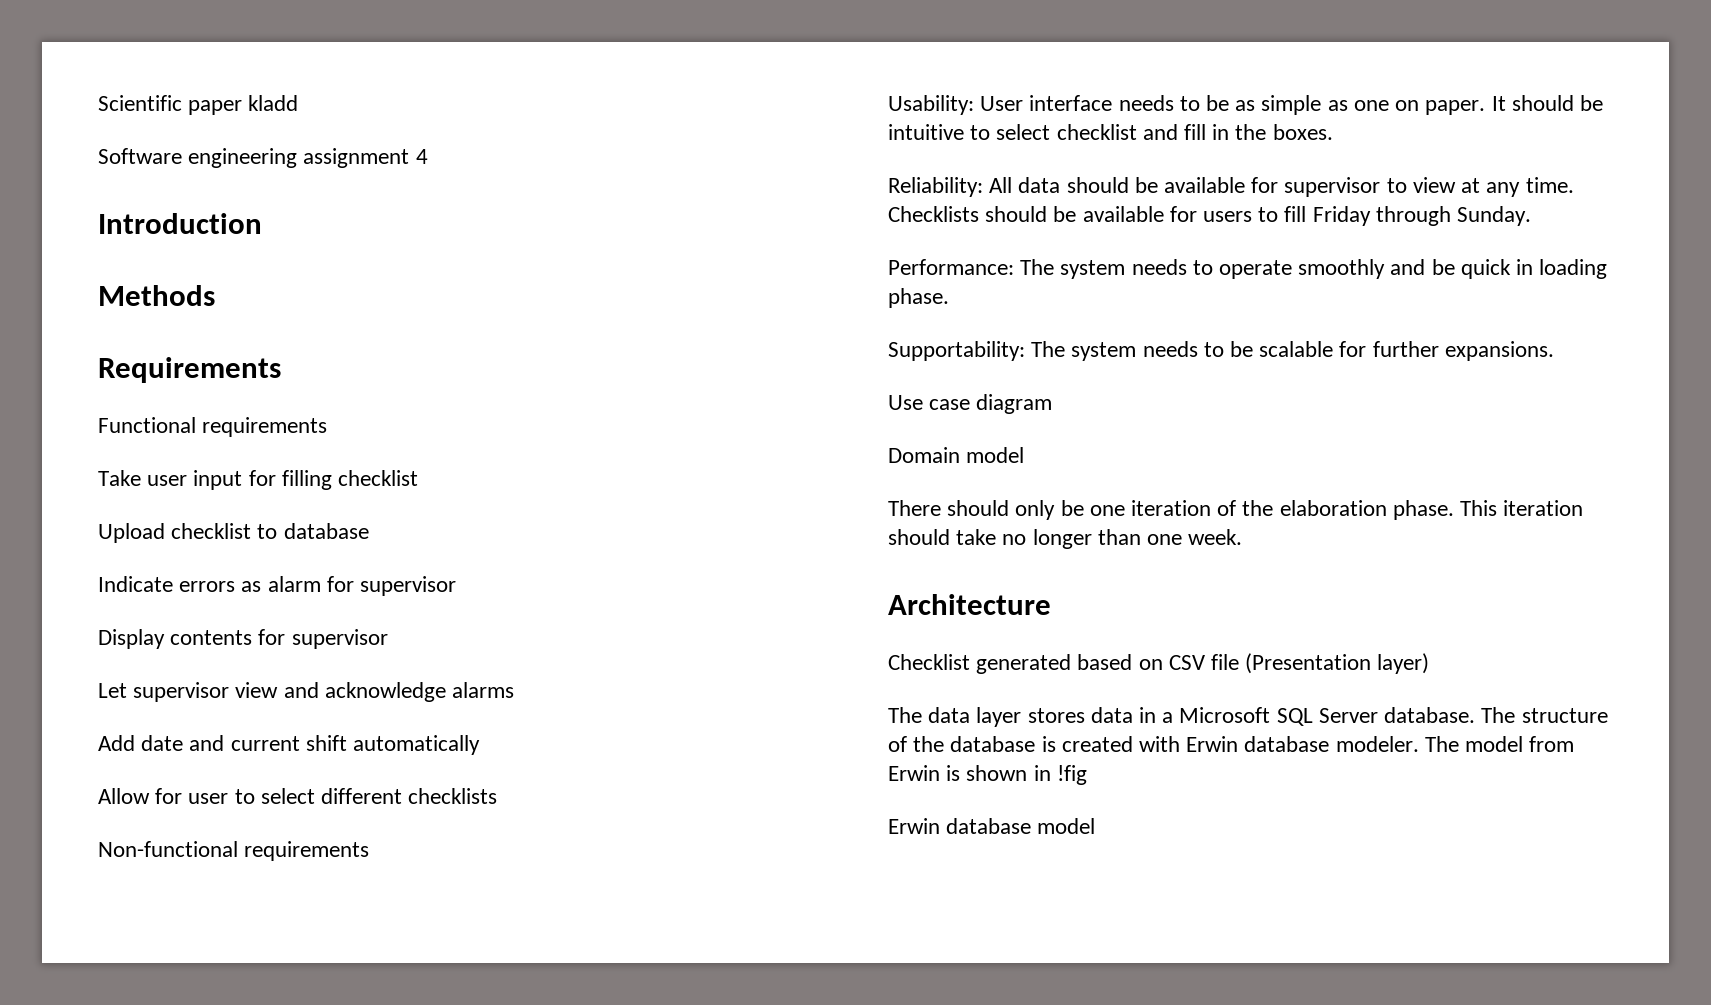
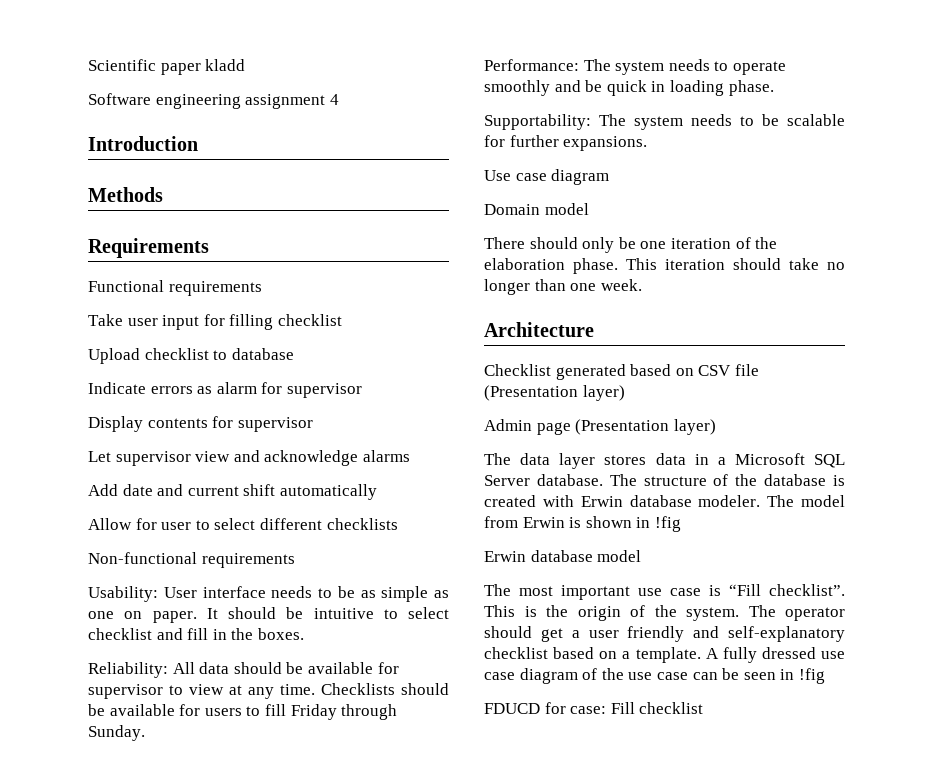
+ Admin page (Presentation layer)
+ The most important use case is “Fill checklist”. This is the origin of the system. The operator should get a user friendly and self-explanatory checklist based on a template. A fully dressed use case diagram of the use case can be seen in !fig
+ FDUCD for case: Fill checklist

